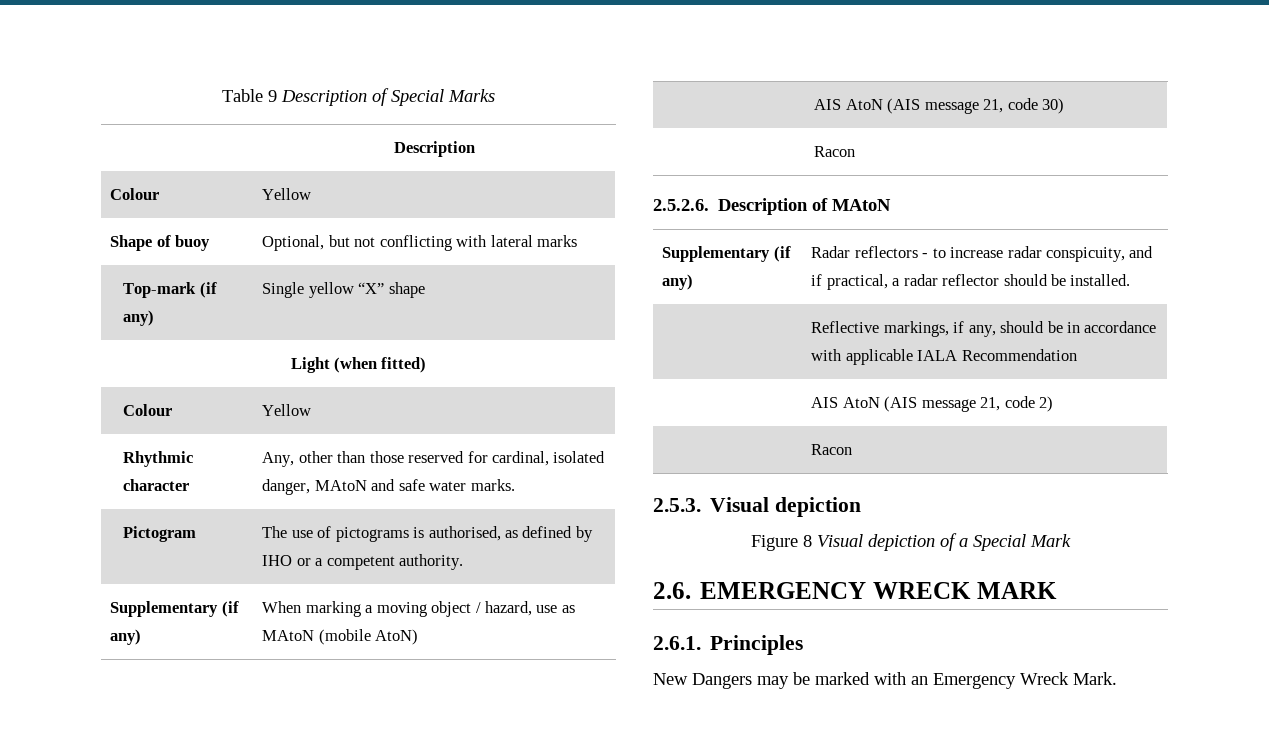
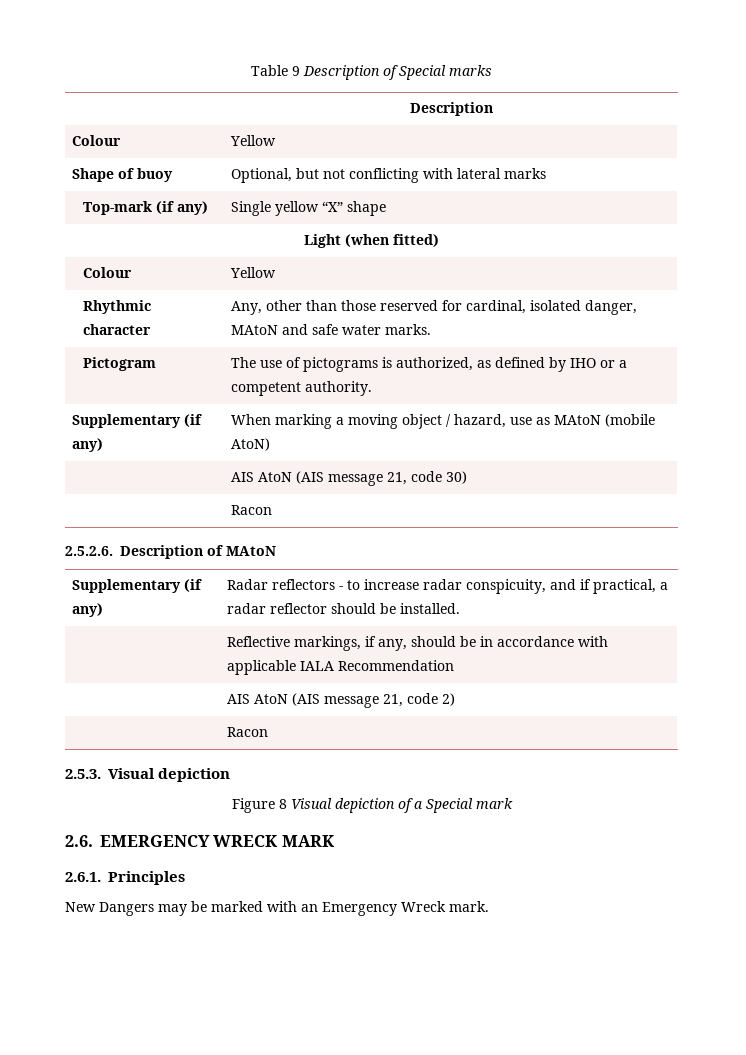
- Table 9 Description of Special Marks
+ Table 9 Description of Special marks
- Pictogram | The use of pictograms is authorised, as defined by IHO or a competent authority.
+ Pictogram | The use of pictograms is authorized, as defined by IHO or a competent authority.
- Figure 8 Visual depiction of a Special Mark
+ Figure 8 Visual depiction of a Special mark
- New Dangers may be marked with an Emergency Wreck Mark.
+ New Dangers may be marked with an Emergency Wreck mark.

